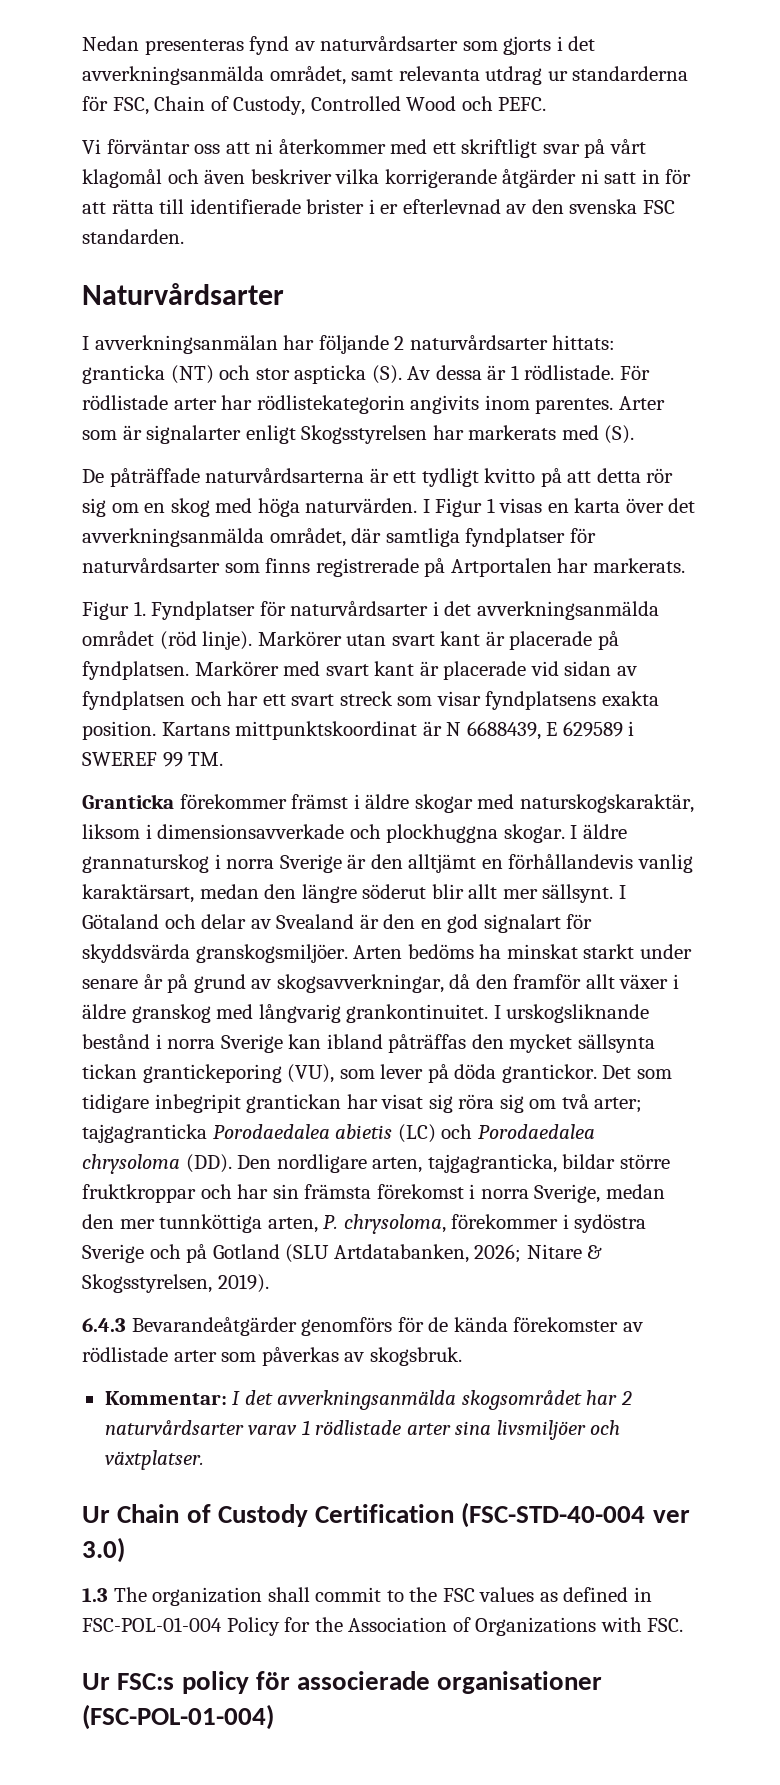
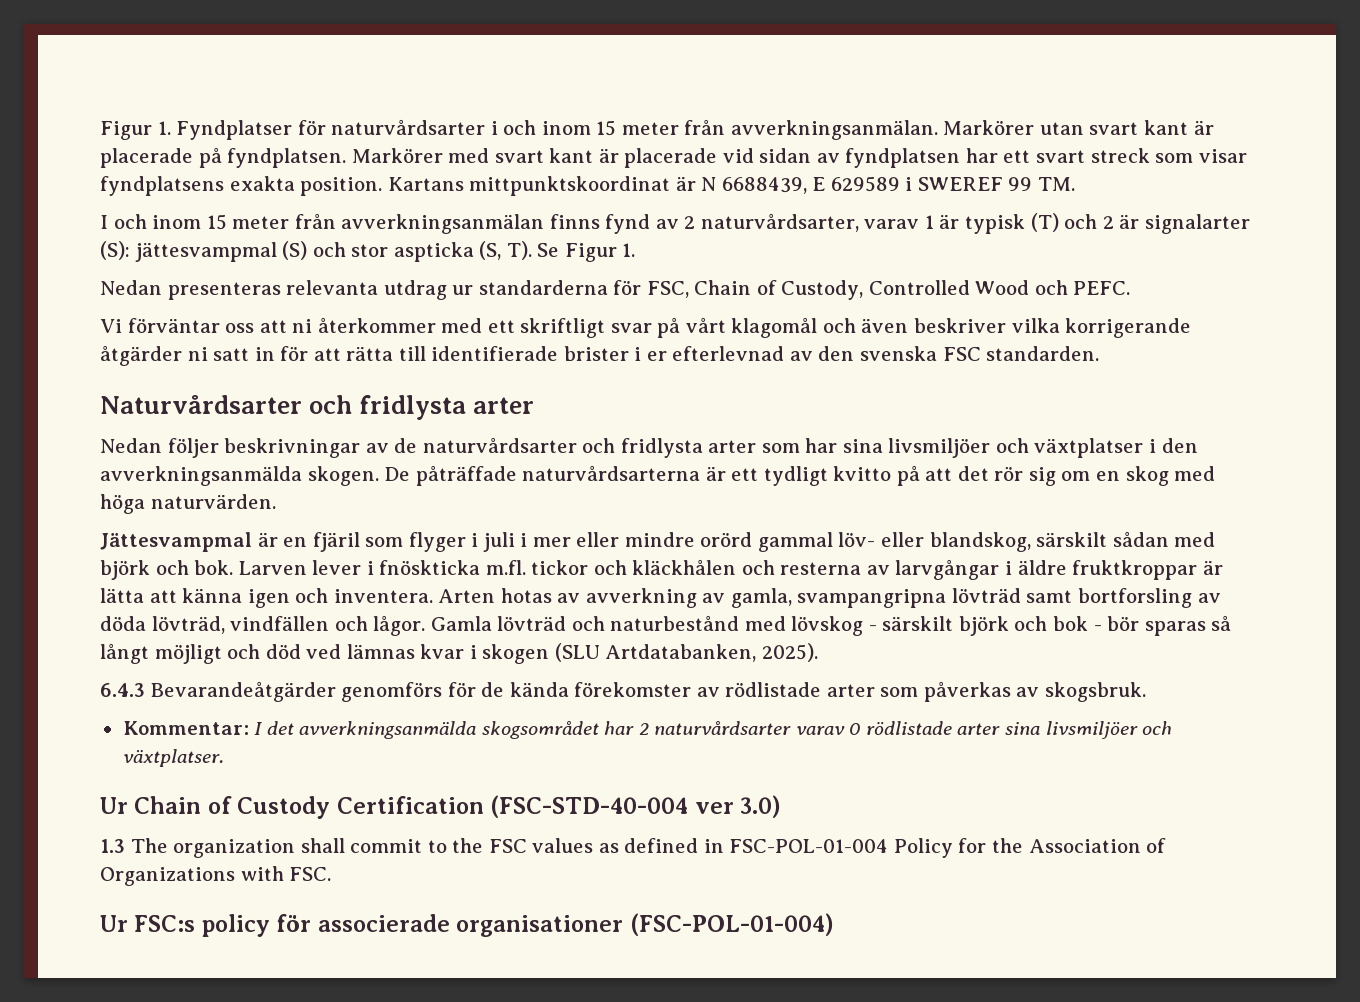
- Nedan presenteras fynd av naturvårdsarter som gjorts i det avverkningsanmälda området, samt relevanta utdrag ur standarderna för FSC, Chain of Custody, Controlled Wood och PEFC.
+ Figur 1. Fyndplatser för naturvårdsarter i och inom 15 meter från avverkningsanmälan. Markörer utan svart kant är placerade på fyndplatsen. Markörer med svart kant är placerade vid sidan av fyndplatsen har ett svart streck som visar fyndplatsens exakta position. Kartans mittpunktskoordinat är N 6688439, E 629589 i SWEREF 99 TM.
+ I och inom 15 meter från avverkningsanmälan finns fynd av 2 naturvårdsarter, varav 1 är typisk (T) och 2 är signalarter (S): jättesvampmal (S) och stor aspticka (S, T). Se Figur 1.
+ Nedan presenteras relevanta utdrag ur standarderna för FSC, Chain of Custody, Controlled Wood och PEFC.
- Naturvårdsarter
- I avverkningsanmälan har följande 2 naturvårdsarter hittats: granticka (NT) och stor aspticka (S). Av dessa är 1 rödlistade. För rödlistade arter har rödlistekategorin angivits inom parentes. Arter som är signalarter enligt Skogsstyrelsen har markerats med (S).
- De påträffade naturvårdsarterna är ett tydligt kvitto på att detta rör sig om en skog med höga naturvärden. I Figur 1 visas en karta över det avverkningsanmälda området, där samtliga fyndplatser för naturvårdsarter som finns registrerade på Artportalen har markerats.
- Figur 1. Fyndplatser för naturvårdsarter i det avverkningsanmälda området (röd linje). Markörer utan svart kant är placerade på fyndplatsen. Markörer med svart kant är placerade vid sidan av fyndplatsen och har ett svart streck som visar fyndplatsens exakta position. Kartans mittpunktskoordinat är N 6688439, E 629589 i SWEREF 99 TM.
- Granticka förekommer främst i äldre skogar med naturskogskaraktär, liksom i dimensionsavverkade och plockhuggna skogar. I äldre grannaturskog i norra Sverige är den alltjämt en förhållandevis vanlig karaktärsart, medan den längre söderut blir allt mer sällsynt. I Götaland och delar av Svealand är den en god signalart för skyddsvärda granskogsmiljöer. Arten bedöms ha minskat starkt under senare år på grund av skogsavverkningar, då den framför allt växer i äldre granskog med långvarig grankontinuitet. I urskogsliknande bestånd i norra Sverige kan ibland påträffas den mycket sällsynta tickan grantickeporing (VU), som lever på döda grantickor. Det som tidigare inbegripit grantickan har visat sig röra sig om två arter; tajgagranticka Porodaedalea abietis (LC) och Porodaedalea chrysoloma (DD). Den nordligare arten, tajgagranticka, bildar större fruktkroppar och har sin främsta förekomst i norra Sverige, medan den mer tunnköttiga arten, P. chrysoloma, förekommer i sydöstra Sverige och på Gotland (SLU Artdatabanken, 2026; Nitare & Skogsstyrelsen, 2019).
+ Naturvårdsarter och fridlysta arter
+ Nedan följer beskrivningar av de naturvårdsarter och fridlysta arter som har sina livsmiljöer och växtplatser i den avverkningsanmälda skogen. De påträffade naturvårdsarterna är ett tydligt kvitto på att det rör sig om en skog med höga naturvärden.
+ Jättesvampmal är en fjäril som flyger i juli i mer eller mindre orörd gammal löv- eller blandskog, särskilt sådan med björk och bok. Larven lever i fnöskticka m.fl. tickor och kläckhålen och resterna av larvgångar i äldre fruktkroppar är lätta att känna igen och inventera. Arten hotas av avverkning av gamla, svampangripna lövträd samt bortforsling av döda lövträd, vindfällen och lågor. Gamla lövträd och naturbestånd med lövskog - särskilt björk och bok - bör sparas så långt möjligt och död ved lämnas kvar i skogen (SLU Artdatabanken, 2025).
- Kommentar: I det avverkningsanmälda skogsområdet har 2 naturvårdsarter varav 1 rödlistade arter sina livsmiljöer och växtplatser.
+ Kommentar: I det avverkningsanmälda skogsområdet har 2 naturvårdsarter varav 0 rödlistade arter sina livsmiljöer och växtplatser.

